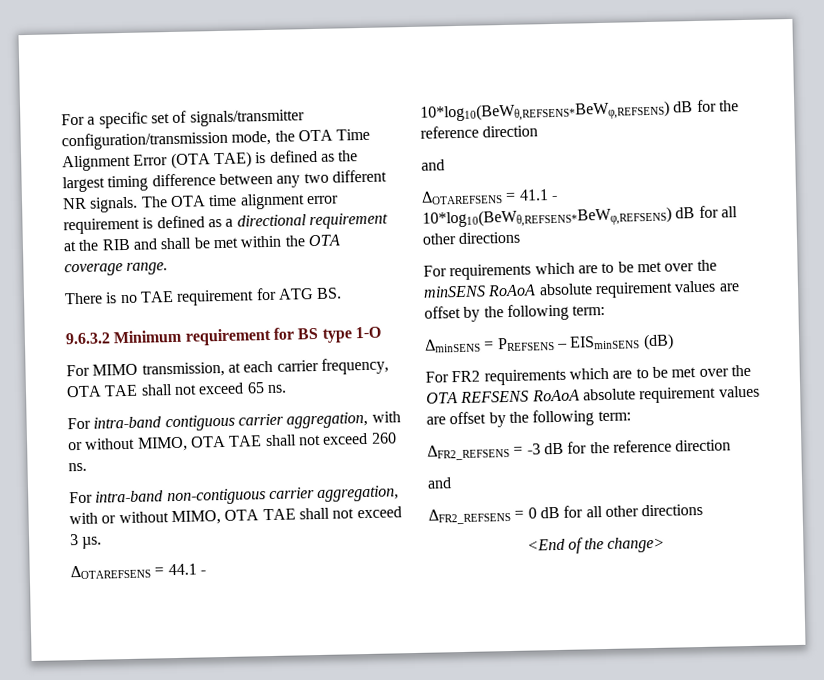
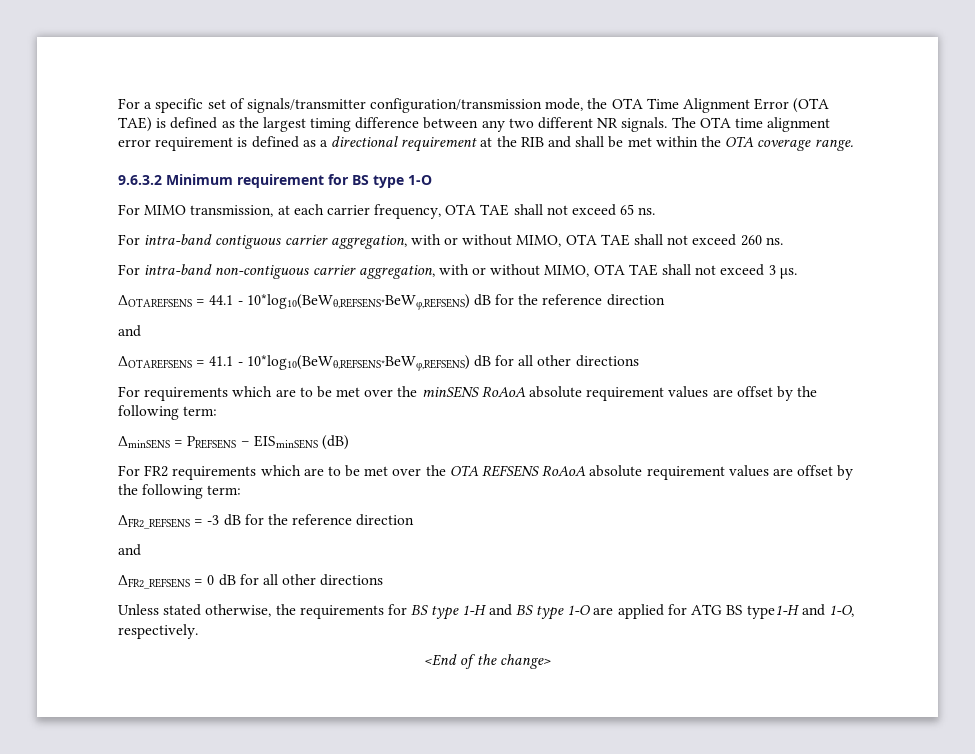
- There is no TAE requirement for ATG BS.
+ Unless stated otherwise, the requirements for BS type 1-H and BS type 1-O are applied for ATG BS type1-H and 1-O, respectively.

